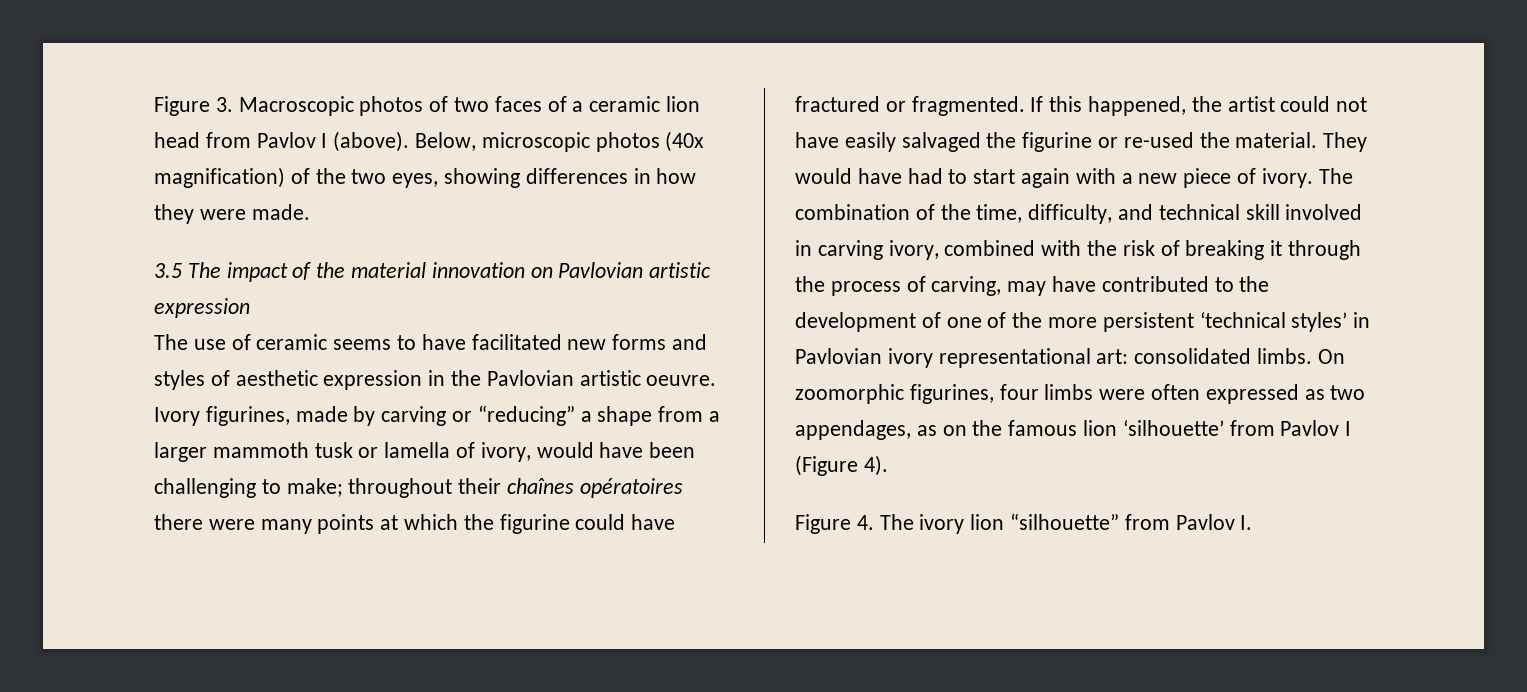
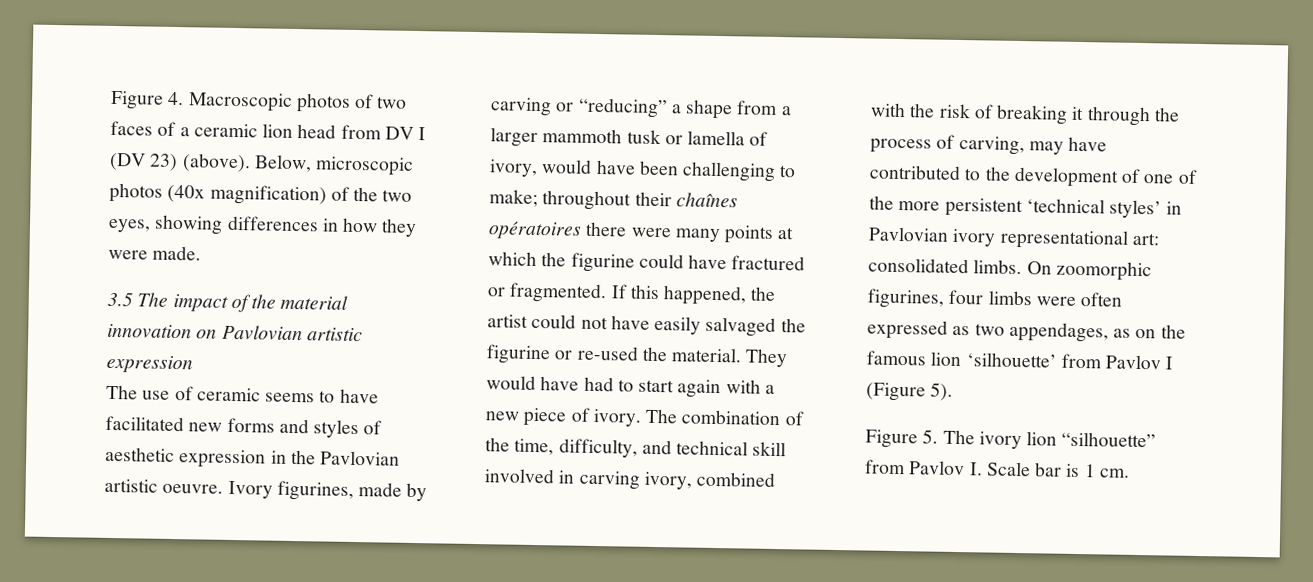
- Figure 3. Macroscopic photos of two faces of a ceramic lion head from Pavlov I (above).
+ Figure 4. Macroscopic photos of two faces of a ceramic lion head from DV I (DV 23) (above).
- On zoomorphic figurines, four limbs were often expressed as two appendages, as on the famous lion ‘silhouette’ from Pavlov I (Figure 4).
- Figure 4. The ivory lion “silhouette” from Pavlov I.
+ On zoomorphic figurines, four limbs were often expressed as two appendages, as on the famous lion ‘silhouette’ from Pavlov I (Figure 5).
+ Figure 5. The ivory lion “silhouette” from Pavlov I. Scale bar is 1 cm.

